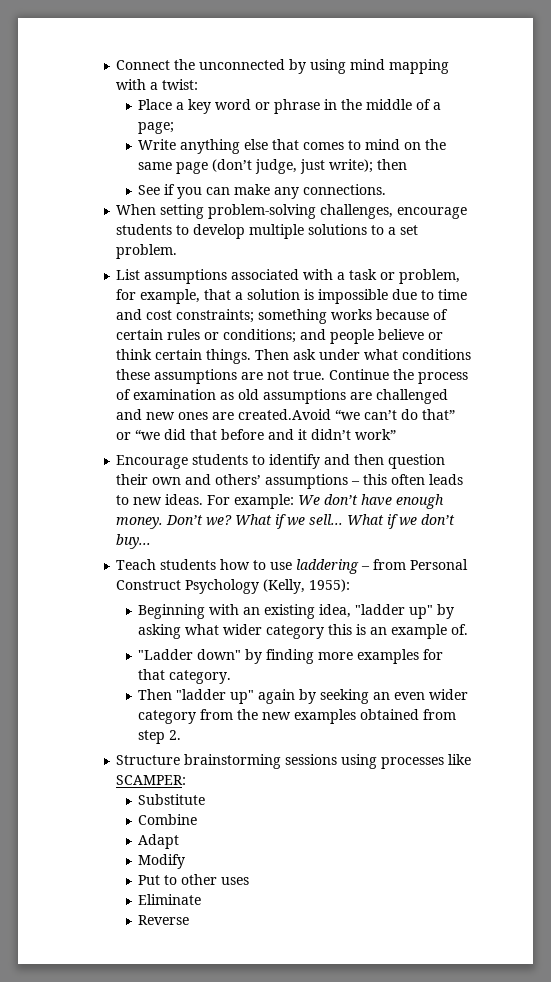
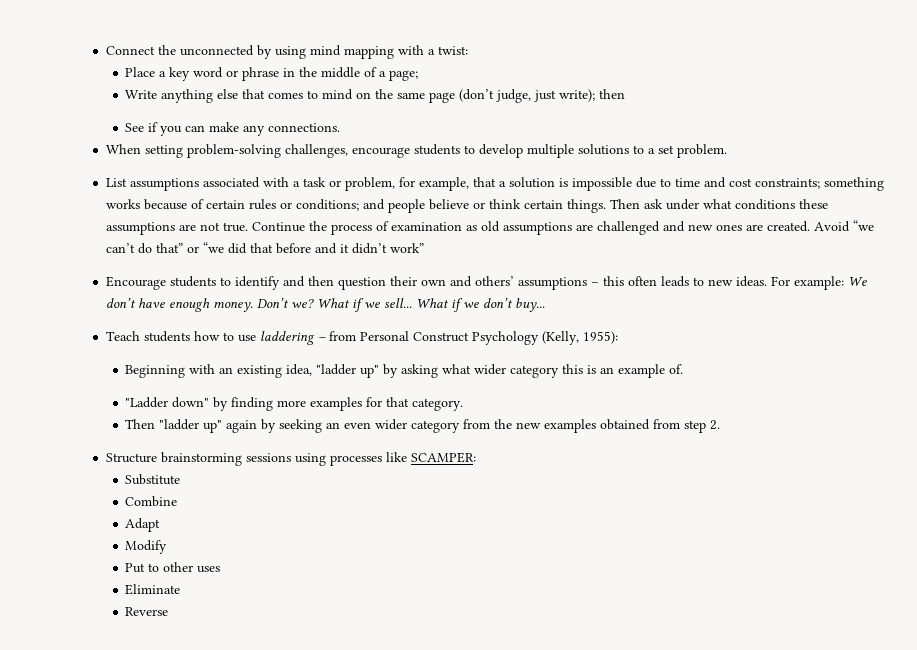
- Continue the process of examination as old assumptions are challenged and new ones are created.Avoid “we can’t do that” or “we did that before and it didn’t work”
+ Continue the process of examination as old assumptions are challenged and new ones are created. Avoid “we can’t do that” or “we did that before and it didn’t work”

